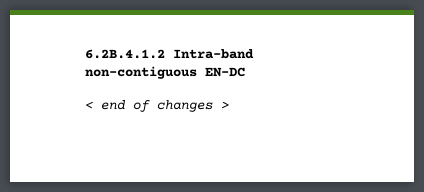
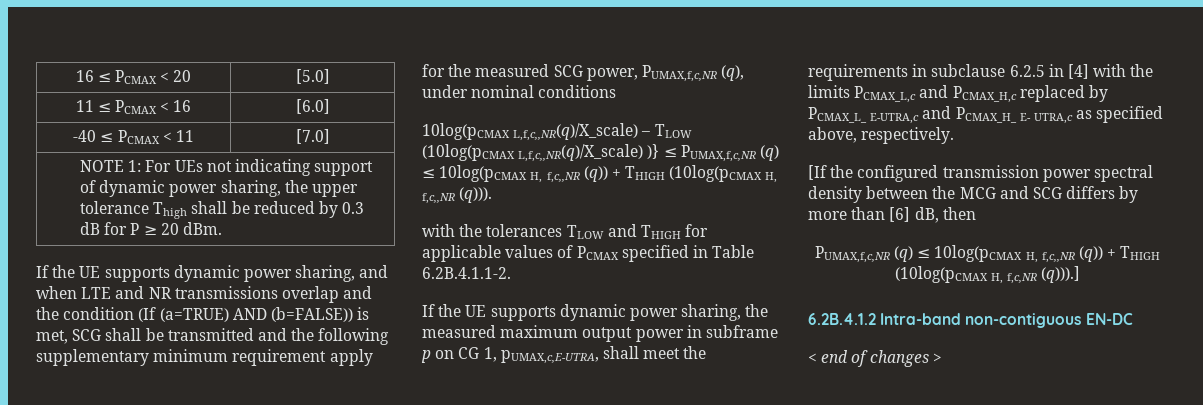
+ 16 ≤ PCMAX < 20 | [5.0]
+ 11 ≤ PCMAX < 16 | [6.0]
+ -40 ≤ PCMAX < 11 | [7.0]
+ NOTE 1: For UEs not indicating support of dynamic power sharing, the upper tolerance Thigh shall be reduced by 0.3 dB for P ≥ 20 dBm.
+ If the UE supports dynamic power sharing, and when LTE and NR transmissions overlap and the condition (If (a=TRUE) AND (b=FALSE)) is met, SCG shall be transmitted and the following supplementary minimum requirement apply for the measured SCG power, PUMAX,f,c,NR (q), under nominal conditions
+ 10log(pCMAX L,f,c,,NR(q)/X_scale) – TLOW (10log(pCMAX L,f,c,,NR(q)/X_scale) )} ≤ PUMAX,f,c,NR (q) ≤ 10log(pCMAX H, f,c,,NR (q)) + THIGH (10log(pCMAX H, f,c,,NR (q))).
+ with the tolerances TLOW and THIGH for applicable values of PCMAX specified in Table 6.2B.4.1.1-2.
+ If the UE supports dynamic power sharing, the measured maximum output power in subframe p on CG 1, pUMAX,c,E-UTRA, shall meet the requirements in subclause 6.2.5 in [4] with the limits PCMAX_L,c and PCMAX_H,c replaced by PCMAX_L_ E-UTRA,c and PCMAX_H_ E- UTRA,c as specified above, respectively.
+ [If the configured transmission power spectral density between the MCG and SCG differs by more than [6] dB, then
+ PUMAX,f,c,NR (q) ≤ 10log(pCMAX H, f,c,,NR (q)) + THIGH (10log(pCMAX H, f,c,NR (q))).]

